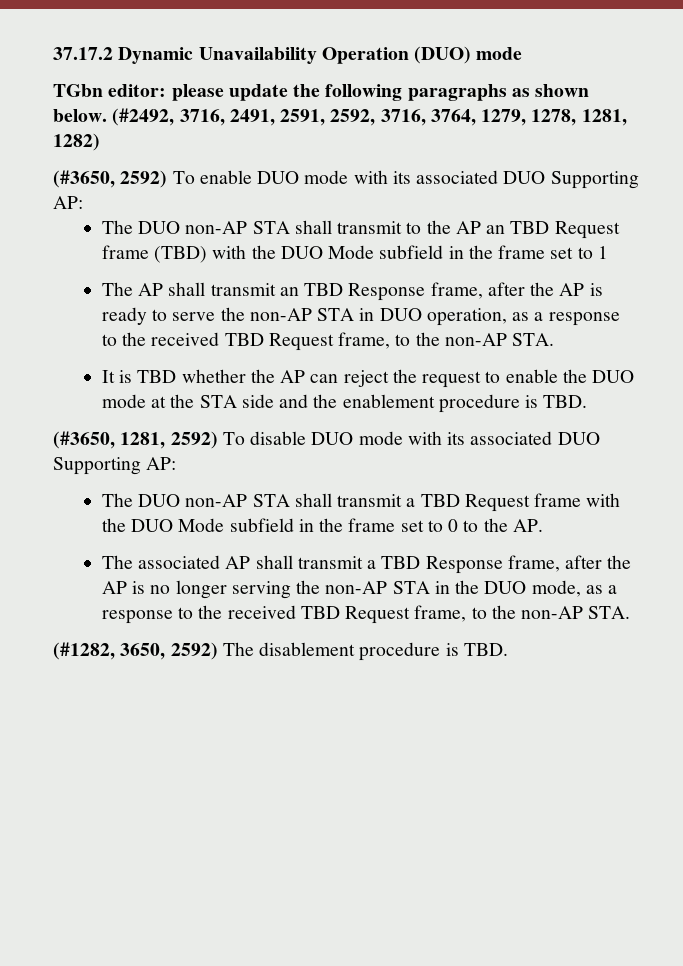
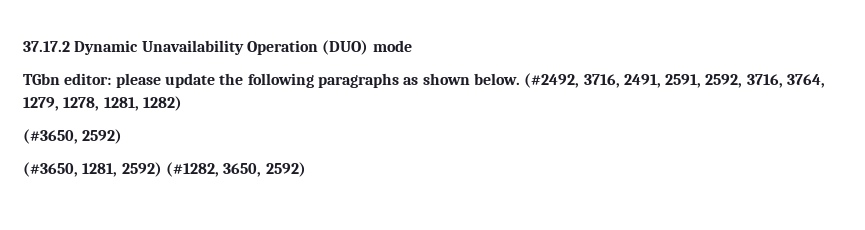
- (#3650, 2592) To enable DUO mode with its associated DUO Supporting AP:
- The DUO non-AP STA shall transmit to the AP an TBD Request frame (TBD) with the DUO Mode subfield in the frame set to 1
- The AP shall transmit an TBD Response frame, after the AP is ready to serve the non-AP STA in DUO operation, as a response to the received TBD Request frame, to the non-AP STA.
- It is TBD whether the AP can reject the request to enable the DUO mode at the STA side and the enablement procedure is TBD.
- (#3650, 1281, 2592) To disable DUO mode with its associated DUO Supporting AP:
- The DUO non-AP STA shall transmit a TBD Request frame with the DUO Mode subfield in the frame set to 0 to the AP.
- The associated AP shall transmit a TBD Response frame, after the AP is no longer serving the non-AP STA in the DUO mode, as a response to the received TBD Request frame, to the non-AP STA.
- (#1282, 3650, 2592) The disablement procedure is TBD.
+ (#3650, 2592)
+ (#3650, 1281, 2592) (#1282, 3650, 2592)

